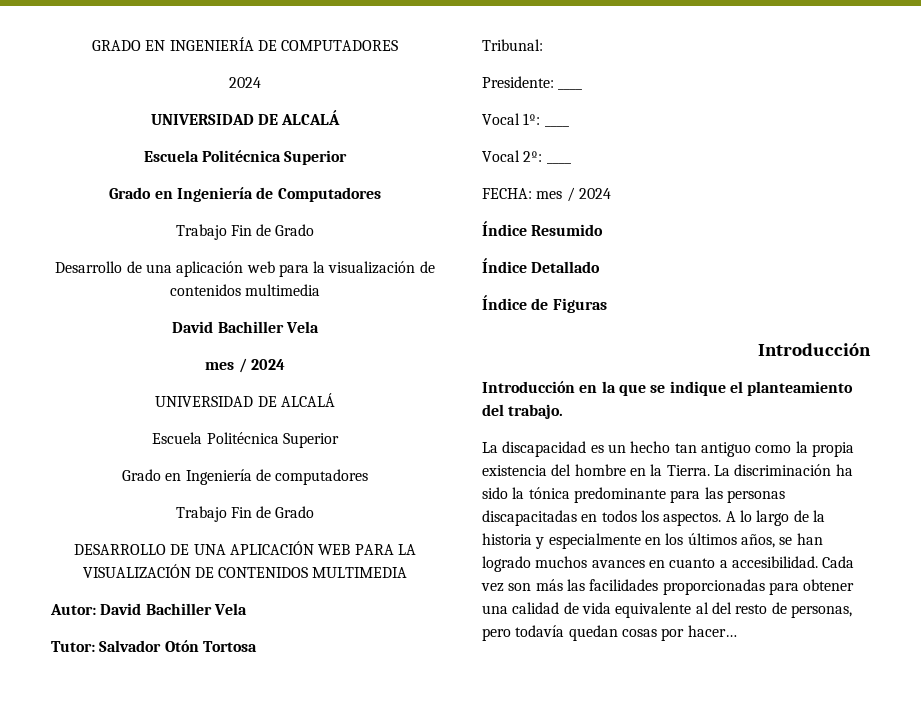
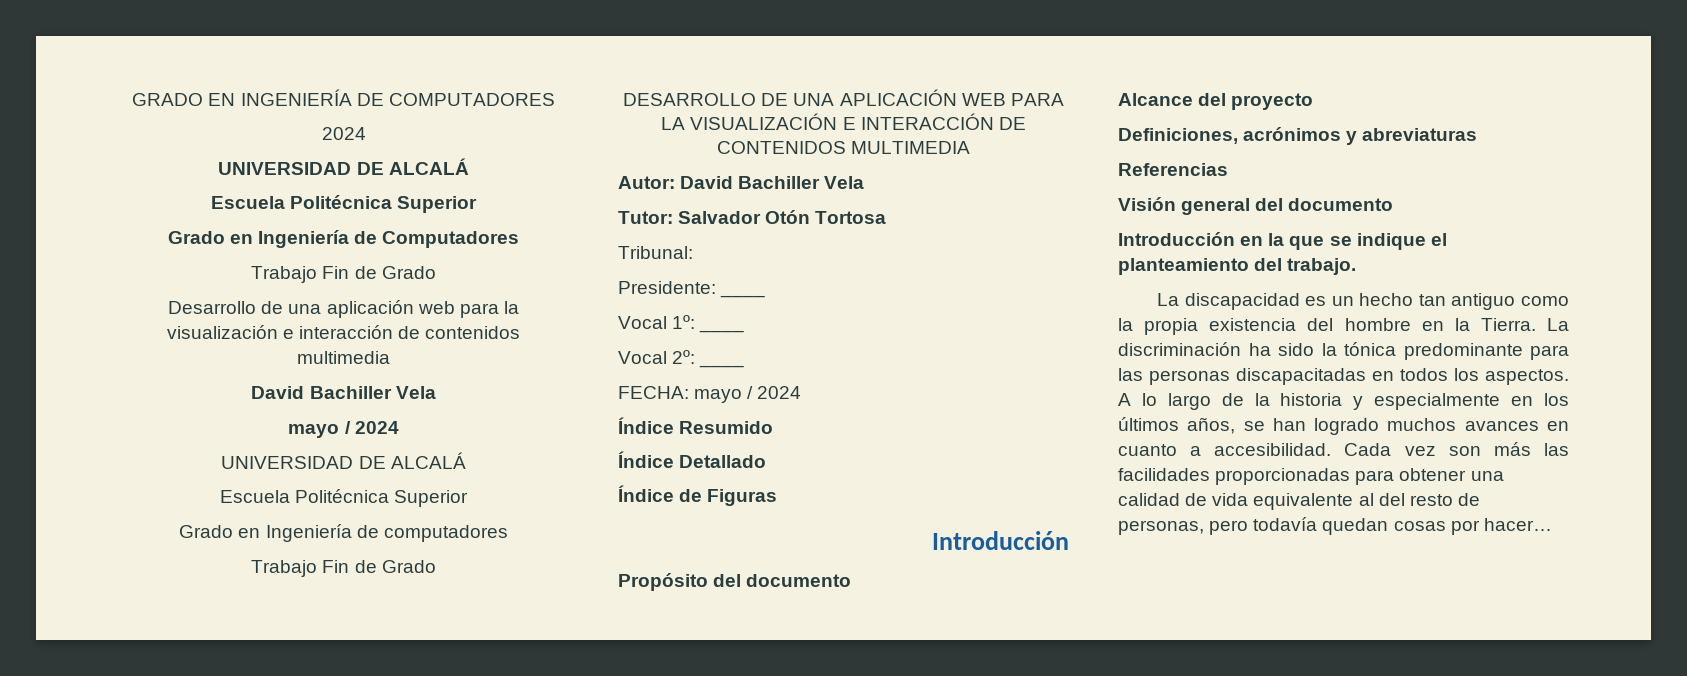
- Desarrollo de una aplicación web para la visualización de contenidos multimedia
+ Desarrollo de una aplicación web para la visualización e interacción de contenidos multimedia
  David Bachiller Vela
- mes / 2024
+ mayo / 2024
- DESARROLLO DE UNA APLICACIÓN WEB PARA LA VISUALIZACIÓN DE CONTENIDOS MULTIMEDIA
+ DESARROLLO DE UNA APLICACIÓN WEB PARA LA VISUALIZACIÓN E INTERACCIÓN DE CONTENIDOS MULTIMEDIA
- FECHA: mes / 2024
+ FECHA: mayo / 2024
+ Propósito del documento
+ Alcance del proyecto
+ Definiciones, acrónimos y abreviaturas
+ Referencias
+ Visión general del documento

